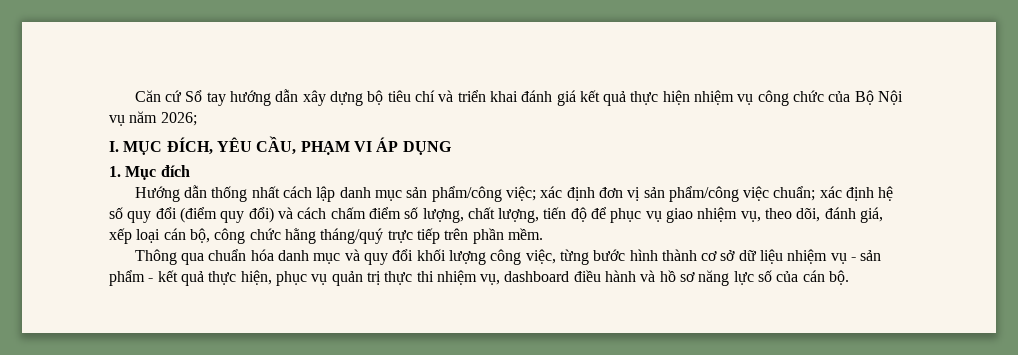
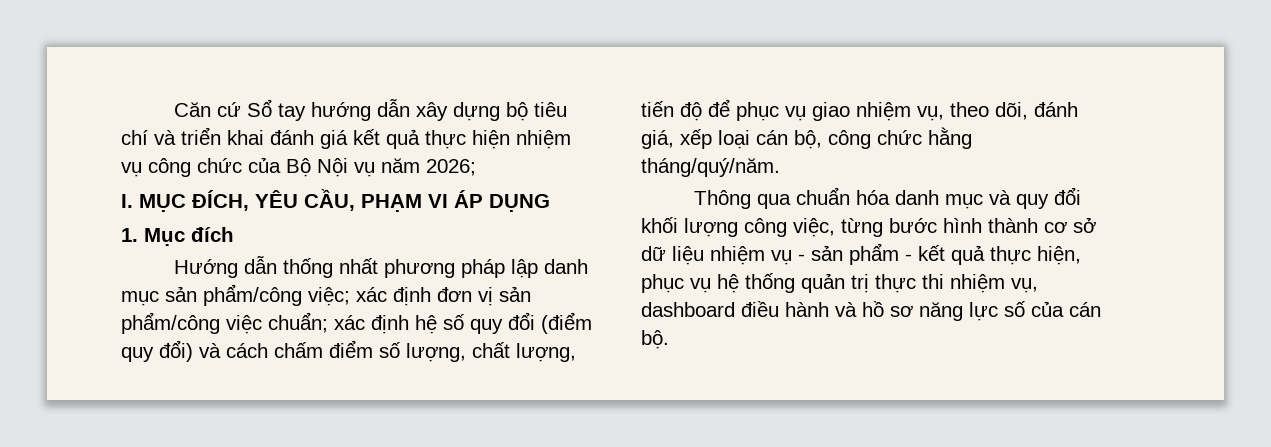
- Hướng dẫn thống nhất cách lập danh mục sản phẩm/công việc; xác định đơn vị sản phẩm/công việc chuẩn; xác định hệ số quy đổi (điểm quy đổi) và cách chấm điểm số lượng, chất lượng, tiến độ để phục vụ giao nhiệm vụ, theo dõi, đánh giá, xếp loại cán bộ, công chức hằng tháng/quý trực tiếp trên phần mềm.
+ Hướng dẫn thống nhất phương pháp lập danh mục sản phẩm/công việc; xác định đơn vị sản phẩm/công việc chuẩn; xác định hệ số quy đổi (điểm quy đổi) và cách chấm điểm số lượng, chất lượng, tiến độ để phục vụ giao nhiệm vụ, theo dõi, đánh giá, xếp loại cán bộ, công chức hằng tháng/quý/năm.
- Thông qua chuẩn hóa danh mục và quy đổi khối lượng công việc, từng bước hình thành cơ sở dữ liệu nhiệm vụ - sản phẩm - kết quả thực hiện, phục vụ quản trị thực thi nhiệm vụ, dashboard điều hành và hồ sơ năng lực số của cán bộ.
+ Thông qua chuẩn hóa danh mục và quy đổi khối lượng công việc, từng bước hình thành cơ sở dữ liệu nhiệm vụ - sản phẩm - kết quả thực hiện, phục vụ hệ thống quản trị thực thi nhiệm vụ, dashboard điều hành và hồ sơ năng lực số của cán bộ.

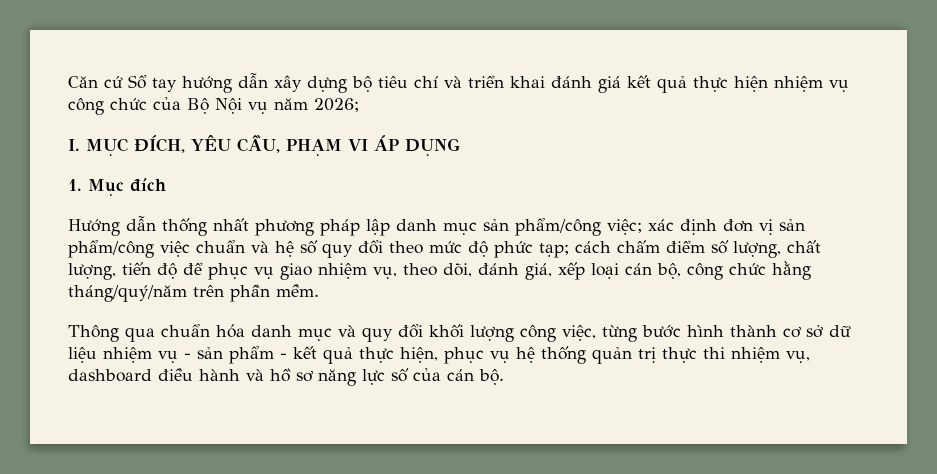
- Hướng dẫn thống nhất phương pháp lập danh mục sản phẩm/công việc; xác định đơn vị sản phẩm/công việc chuẩn; xác định hệ số quy đổi (điểm quy đổi) và cách chấm điểm số lượng, chất lượng, tiến độ để phục vụ giao nhiệm vụ, theo dõi, đánh giá, xếp loại cán bộ, công chức hằng tháng/quý/năm.
+ Hướng dẫn thống nhất phương pháp lập danh mục sản phẩm/công việc; xác định đơn vị sản phẩm/công việc chuẩn và hệ số quy đổi theo mức độ phức tạp; cách chấm điểm số lượng, chất lượng, tiến độ để phục vụ giao nhiệm vụ, theo dõi, đánh giá, xếp loại cán bộ, công chức hằng tháng/quý/năm trên phần mềm.

